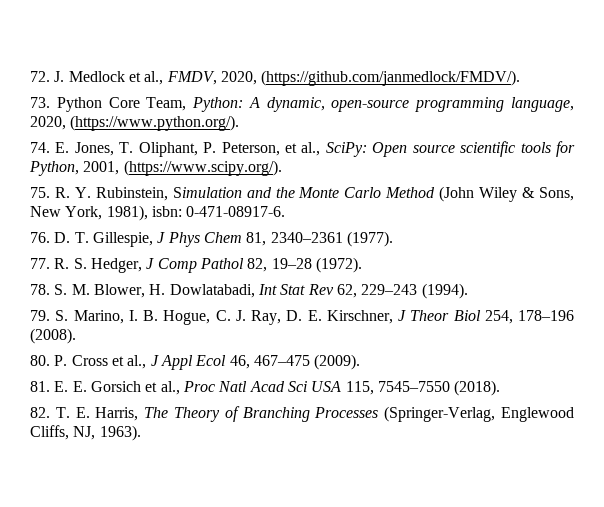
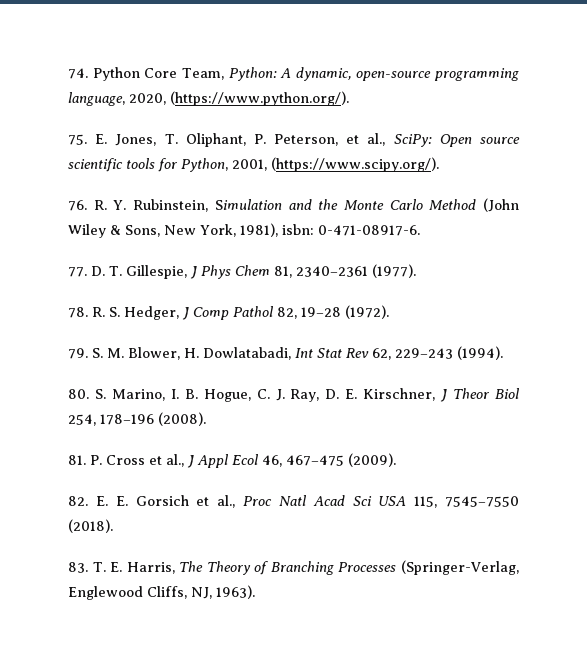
- 72. J. Medlock et al., FMDV, 2020, (https://github.com/janmedlock/FMDV/).
- 73. Python Core Team, Python: A dynamic, open-source programming language, 2020, (https://www.python.org/).
+ 74. Python Core Team, Python: A dynamic, open-source programming language, 2020, (https://www.python.org/).
- 74. E. Jones, T. Oliphant, P. Peterson, et al., SciPy: Open source scientific tools for Python, 2001, (https://www.scipy.org/).
+ 75. E. Jones, T. Oliphant, P. Peterson, et al., SciPy: Open source scientific tools for Python, 2001, (https://www.scipy.org/).
- 75. R. Y. Rubinstein, Simulation and the Monte Carlo Method (John Wiley & Sons, New York, 1981), isbn: 0-471-08917-6.
+ 76. R. Y. Rubinstein, Simulation and the Monte Carlo Method (John Wiley & Sons, New York, 1981), isbn: 0-471-08917-6.
- 76. D. T. Gillespie, J Phys Chem 81, 2340–2361 (1977).
+ 77. D. T. Gillespie, J Phys Chem 81, 2340–2361 (1977).
- 77. R. S. Hedger, J Comp Pathol 82, 19–28 (1972).
+ 78. R. S. Hedger, J Comp Pathol 82, 19–28 (1972).
- 78. S. M. Blower, H. Dowlatabadi, Int Stat Rev 62, 229–243 (1994).
+ 79. S. M. Blower, H. Dowlatabadi, Int Stat Rev 62, 229–243 (1994).
- 79. S. Marino, I. B. Hogue, C. J. Ray, D. E. Kirschner, J Theor Biol 254, 178–196 (2008).
+ 80. S. Marino, I. B. Hogue, C. J. Ray, D. E. Kirschner, J Theor Biol 254, 178–196 (2008).
- 80. P. Cross et al., J Appl Ecol 46, 467–475 (2009).
+ 81. P. Cross et al., J Appl Ecol 46, 467–475 (2009).
- 81. E. E. Gorsich et al., Proc Natl Acad Sci USA 115, 7545–7550 (2018).
+ 82. E. E. Gorsich et al., Proc Natl Acad Sci USA 115, 7545–7550 (2018).
- 82. T. E. Harris, The Theory of Branching Processes (Springer-Verlag, Englewood Cliffs, NJ, 1963).
+ 83. T. E. Harris, The Theory of Branching Processes (Springer-Verlag, Englewood Cliffs, NJ, 1963).

